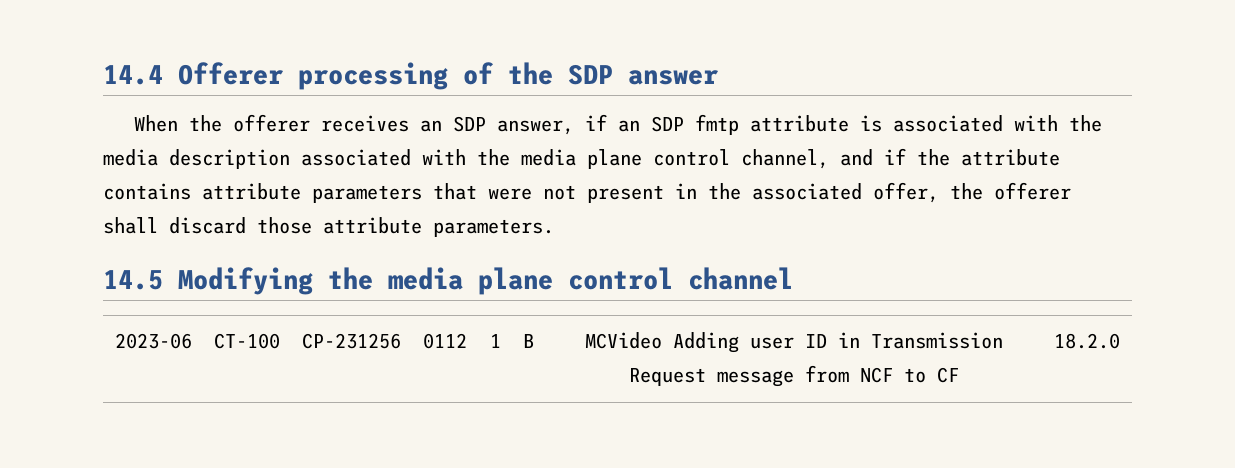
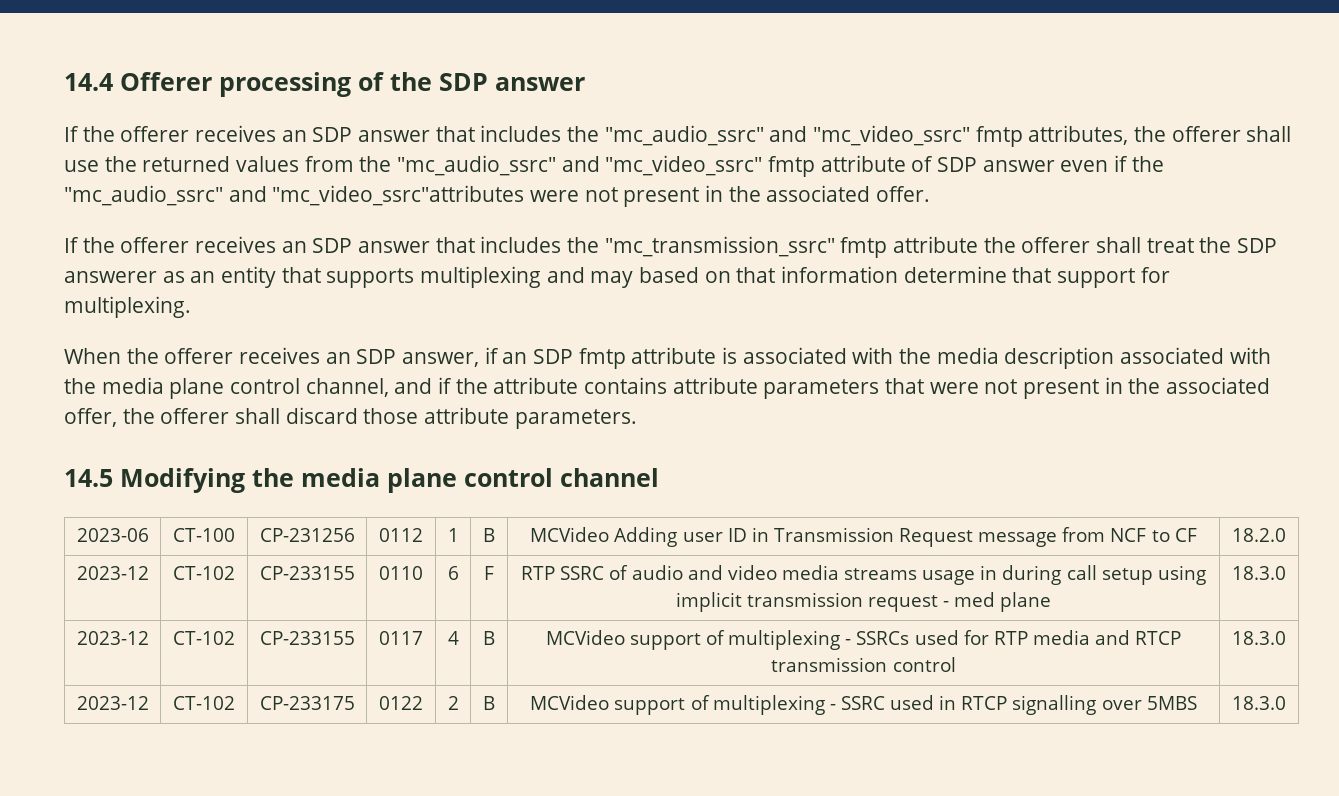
+ If the offerer receives an SDP answer that includes the "mc_audio_ssrc" and "mc_video_ssrc" fmtp attributes, the offerer shall use the returned values from the "mc_audio_ssrc" and "mc_video_ssrc" fmtp attribute of SDP answer even if the "mc_audio_ssrc" and "mc_video_ssrc"attributes were not present in the associated offer.
+ If the offerer receives an SDP answer that includes the "mc_transmission_ssrc" fmtp attribute the offerer shall treat the SDP answerer as an entity that supports multiplexing and may based on that information determine that support for multiplexing.
+ 2023-12 | CT-102 | CP-233155 | 0110 | 6 | F | RTP SSRC of audio and video media streams usage in during call setup using implicit transmission request - med plane | 18.3.0
+ 2023-12 | CT-102 | CP-233155 | 0117 | 4 | B | MCVideo support of multiplexing - SSRCs used for RTP media and RTCP transmission control | 18.3.0
+ 2023-12 | CT-102 | CP-233175 | 0122 | 2 | B | MCVideo support of multiplexing - SSRC used in RTCP signalling over 5MBS | 18.3.0

